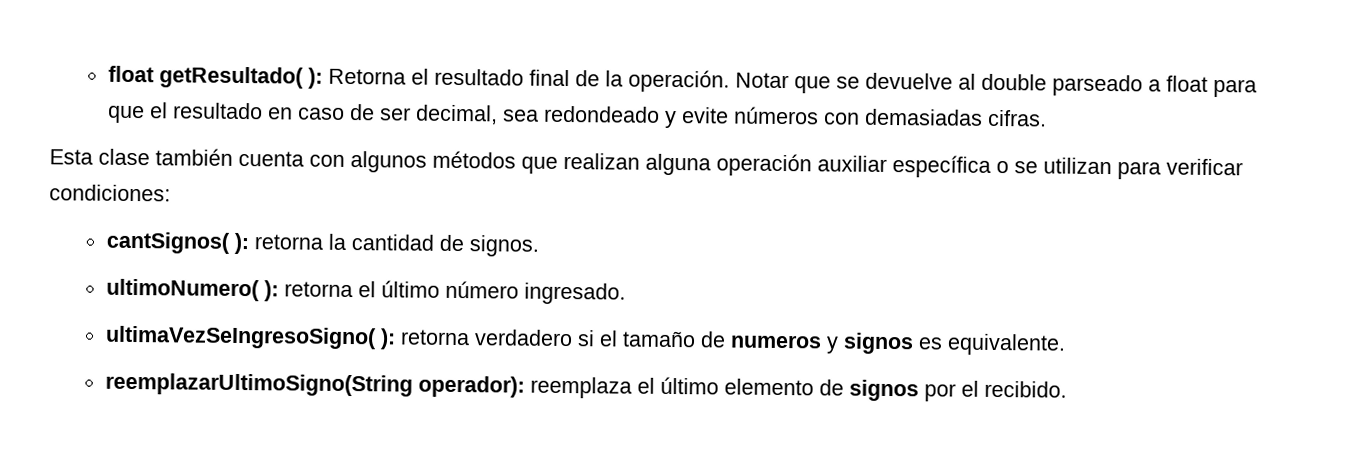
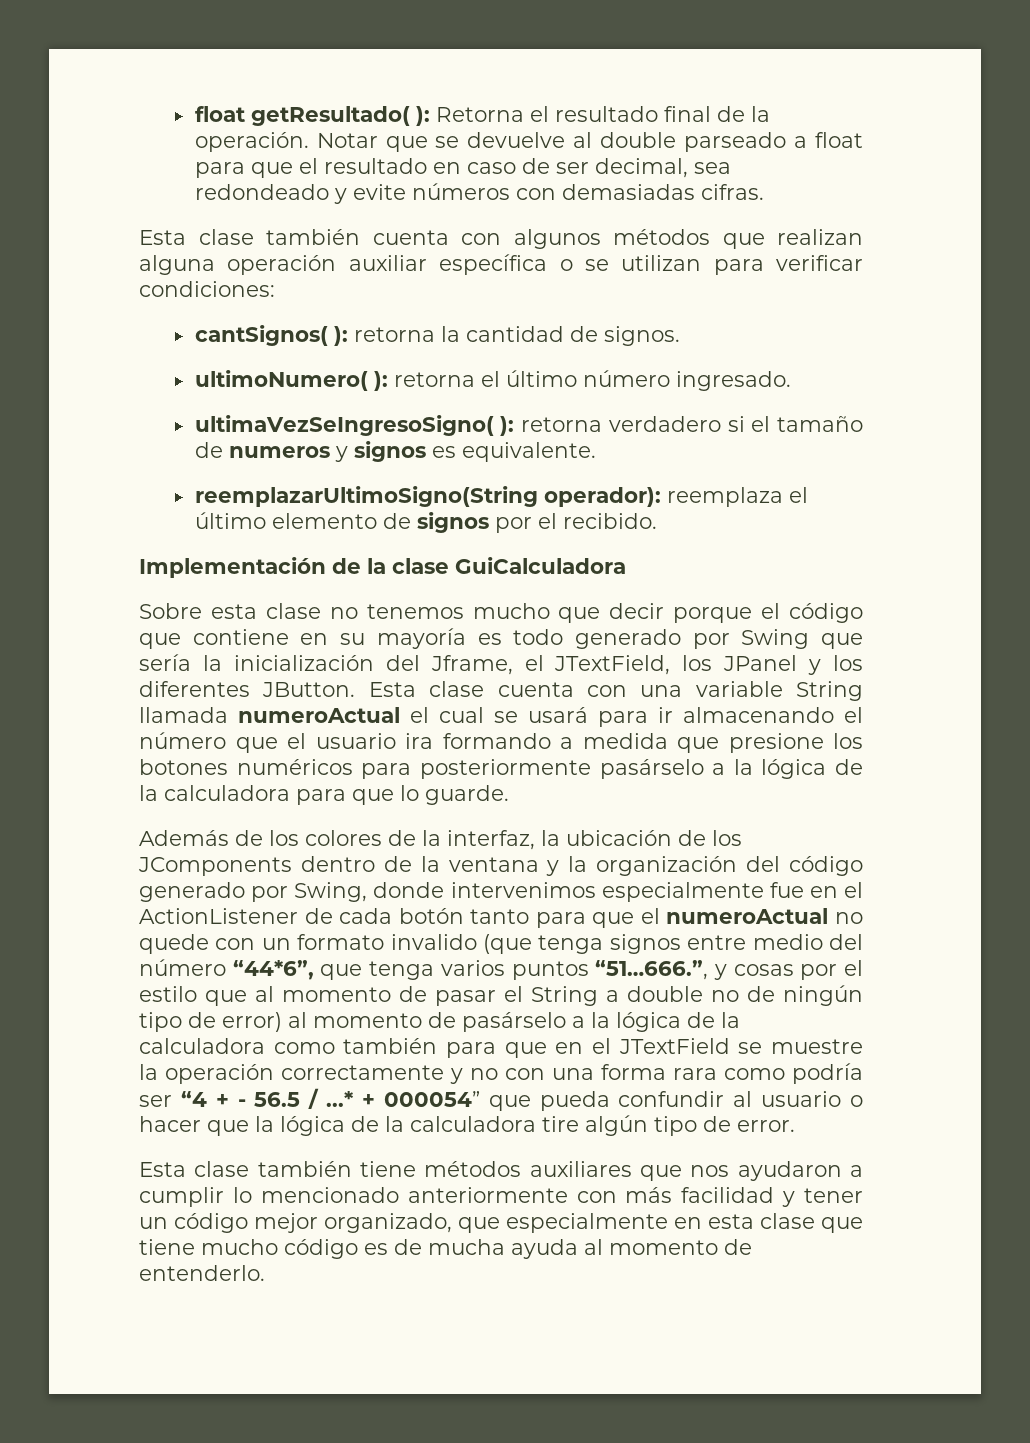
+ Implementación de la clase GuiCalculadora
+ Sobre esta clase no tenemos mucho que decir porque el código que contiene en su mayoría es todo generado por Swing que sería la inicialización del Jframe, el JTextField, los JPanel y los diferentes JButton. Esta clase cuenta con una variable String llamada numeroActual el cual se usará para ir almacenando el número que el usuario ira formando a medida que presione los botones numéricos para posteriormente pasárselo a la lógica de la calculadora para que lo guarde.
+ Además de los colores de la interfaz, la ubicación de los JComponents dentro de la ventana y la organización del código generado por Swing, donde intervenimos especialmente fue en el ActionListener de cada botón tanto para que el numeroActual no quede con un formato invalido (que tenga signos entre medio del número “44*6”, que tenga varios puntos “51…666.”, y cosas por el estilo que al momento de pasar el String a double no de ningún tipo de error) al momento de pasárselo a la lógica de la calculadora como también para que en el JTextField se muestre la operación correctamente y no con una forma rara como podría ser “4 + - 56.5 / ...* + 000054” que pueda confundir al usuario o hacer que la lógica de la calculadora tire algún tipo de error.
+ Esta clase también tiene métodos auxiliares que nos ayudaron a cumplir lo mencionado anteriormente con más facilidad y tener un código mejor organizado, que especialmente en esta clase que tiene mucho código es de mucha ayuda al momento de entenderlo.

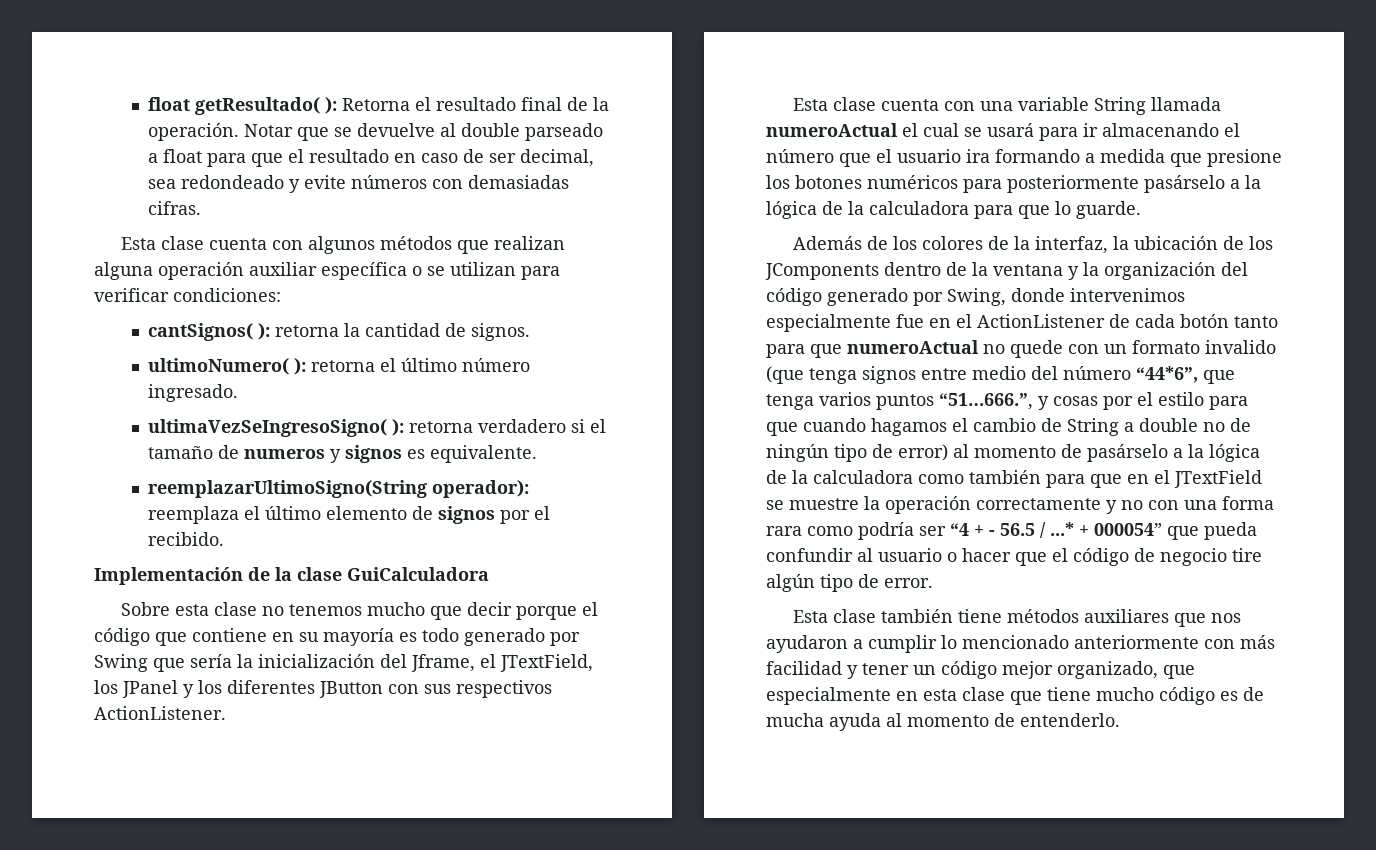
- Esta clase también cuenta con algunos métodos que realizan alguna operación auxiliar específica o se utilizan para verificar condiciones:
+ Esta clase cuenta con algunos métodos que realizan alguna operación auxiliar específica o se utilizan para verificar condiciones:
- Sobre esta clase no tenemos mucho que decir porque el código que contiene en su mayoría es todo generado por Swing que sería la inicialización del Jframe, el JTextField, los JPanel y los diferentes JButton. Esta clase cuenta con una variable String llamada numeroActual el cual se usará para ir almacenando el número que el usuario ira formando a medida que presione los botones numéricos para posteriormente pasárselo a la lógica de la calculadora para que lo guarde.
+ Sobre esta clase no tenemos mucho que decir porque el código que contiene en su mayoría es todo generado por Swing que sería la inicialización del Jframe, el JTextField, los JPanel y los diferentes JButton con sus respectivos ActionListener.
+ Esta clase cuenta con una variable String llamada numeroActual el cual se usará para ir almacenando el número que el usuario ira formando a medida que presione los botones numéricos para posteriormente pasárselo a la lógica de la calculadora para que lo guarde.
- Además de los colores de la interfaz, la ubicación de los JComponents dentro de la ventana y la organización del código generado por Swing, donde intervenimos especialmente fue en el ActionListener de cada botón tanto para que el numeroActual no quede con un formato invalido (que tenga signos entre medio del número “44*6”, que tenga varios puntos “51…666.”, y cosas por el estilo que al momento de pasar el String a double no de ningún tipo de error) al momento de pasárselo a la lógica de la calculadora como también para que en el JTextField se muestre la operación correctamente y no con una forma rara como podría ser “4 + - 56.5 / ...* + 000054” que pueda confundir al usuario o hacer que la lógica de la calculadora tire algún tipo de error.
+ Además de los colores de la interfaz, la ubicación de los JComponents dentro de la ventana y la organización del código generado por Swing, donde intervenimos especialmente fue en el ActionListener de cada botón tanto para que numeroActual no quede con un formato invalido (que tenga signos entre medio del número “44*6”, que tenga varios puntos “51…666.”, y cosas por el estilo para que cuando hagamos el cambio de String a double no de ningún tipo de error) al momento de pasárselo a la lógica de la calculadora como también para que en el JTextField se muestre la operación correctamente y no con una forma rara como podría ser “4 + - 56.5 / ...* + 000054” que pueda confundir al usuario o hacer que el código de negocio tire algún tipo de error.

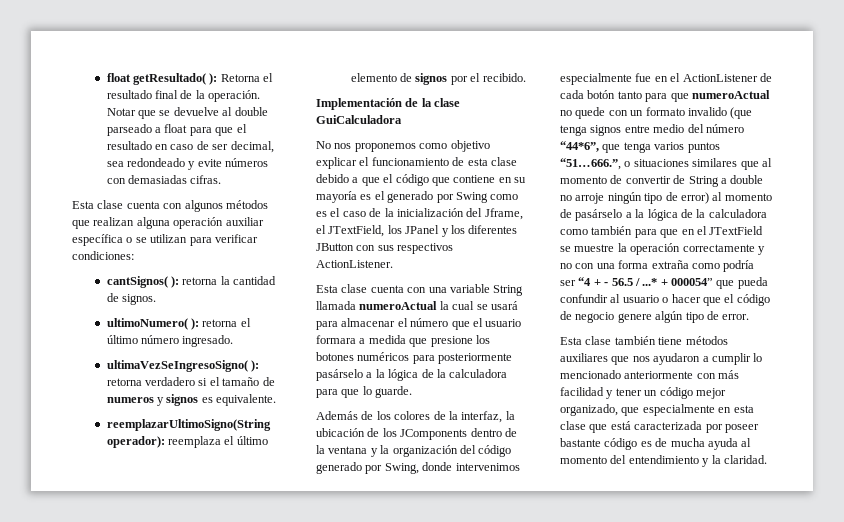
- Sobre esta clase no tenemos mucho que decir porque el código que contiene en su mayoría es todo generado por Swing que sería la inicialización del Jframe, el JTextField, los JPanel y los diferentes JButton con sus respectivos ActionListener.
+ No nos proponemos como objetivo explicar el funcionamiento de esta clase debido a que el código que contiene en su mayoría es el generado por Swing como es el caso de la inicialización del Jframe, el JTextField, los JPanel y los diferentes JButton con sus respectivos ActionListener.
- Esta clase cuenta con una variable String llamada numeroActual el cual se usará para ir almacenando el número que el usuario ira formando a medida que presione los botones numéricos para posteriormente pasárselo a la lógica de la calculadora para que lo guarde.
+ Esta clase cuenta con una variable String llamada numeroActual la cual se usará para almacenar el número que el usuario formara a medida que presione los botones numéricos para posteriormente pasárselo a la lógica de la calculadora para que lo guarde.
- Además de los colores de la interfaz, la ubicación de los JComponents dentro de la ventana y la organización del código generado por Swing, donde intervenimos especialmente fue en el ActionListener de cada botón tanto para que numeroActual no quede con un formato invalido (que tenga signos entre medio del número “44*6”, que tenga varios puntos “51…666.”, y cosas por el estilo para que cuando hagamos el cambio de String a double no de ningún tipo de error) al momento de pasárselo a la lógica de la calculadora como también para que en el JTextField se muestre la operación correctamente y no con una forma rara como podría ser “4 + - 56.5 / ...* + 000054” que pueda confundir al usuario o hacer que el código de negocio tire algún tipo de error.
+ Además de los colores de la interfaz, la ubicación de los JComponents dentro de la ventana y la organización del código generado por Swing, donde intervenimos especialmente fue en el ActionListener de cada botón tanto para que numeroActual no quede con un formato invalido (que tenga signos entre medio del número “44*6”, que tenga varios puntos “51…666.”, o situaciones similares que al momento de convertir de String a double no arroje ningún tipo de error) al momento de pasárselo a la lógica de la calculadora como también para que en el JTextField se muestre la operación correctamente y no con una forma extraña como podría ser “4 + - 56.5 / ...* + 000054” que pueda confundir al usuario o hacer que el código de negocio genere algún tipo de error.
- Esta clase también tiene métodos auxiliares que nos ayudaron a cumplir lo mencionado anteriormente con más facilidad y tener un código mejor organizado, que especialmente en esta clase que tiene mucho código es de mucha ayuda al momento de entenderlo.
+ Esta clase también tiene métodos auxiliares que nos ayudaron a cumplir lo mencionado anteriormente con más facilidad y tener un código mejor organizado, que especialmente en esta clase que está caracterizada por poseer bastante código es de mucha ayuda al momento del entendimiento y la claridad.

